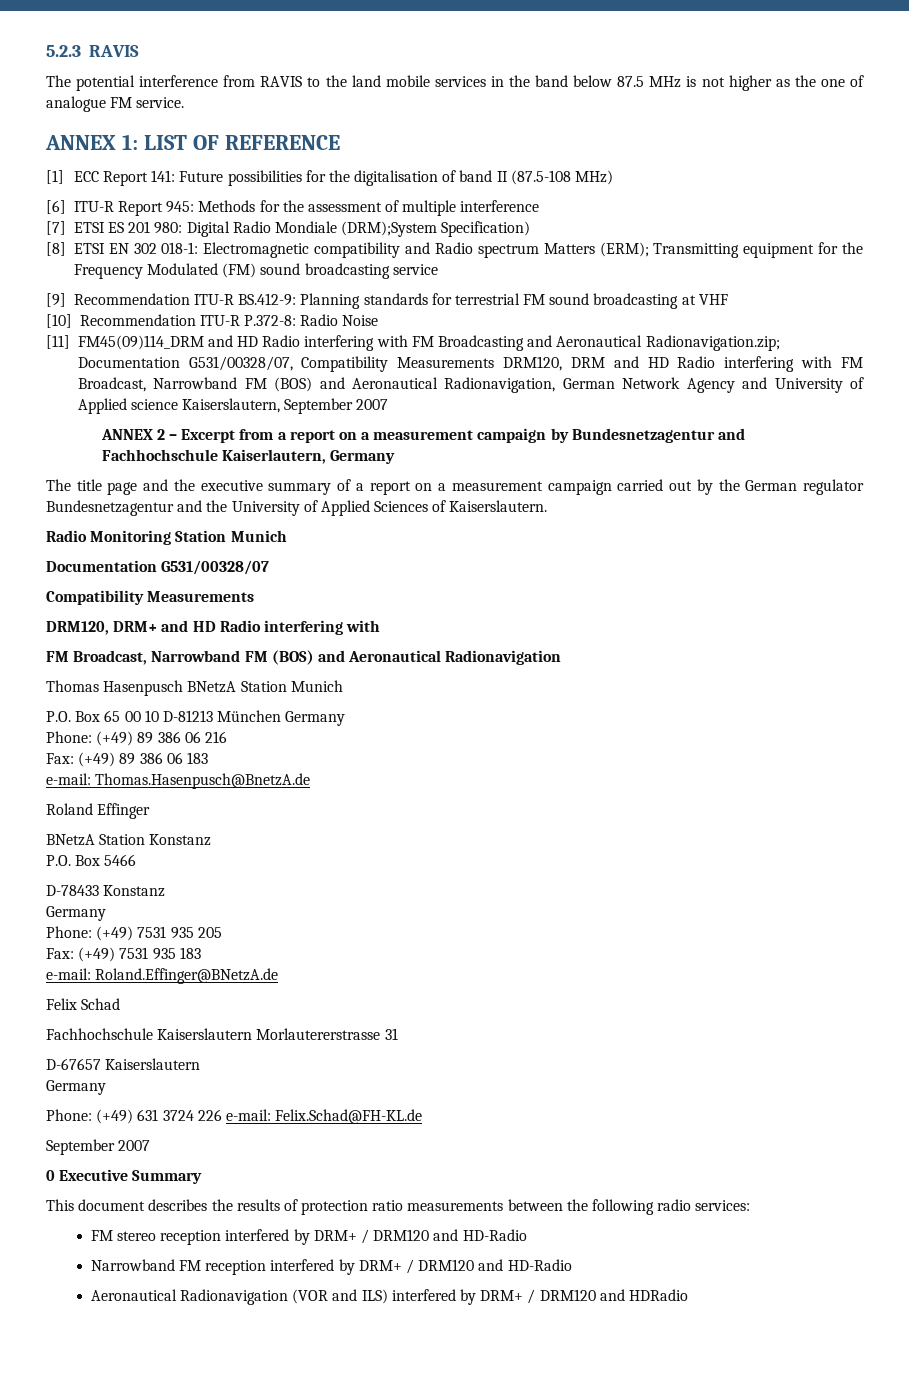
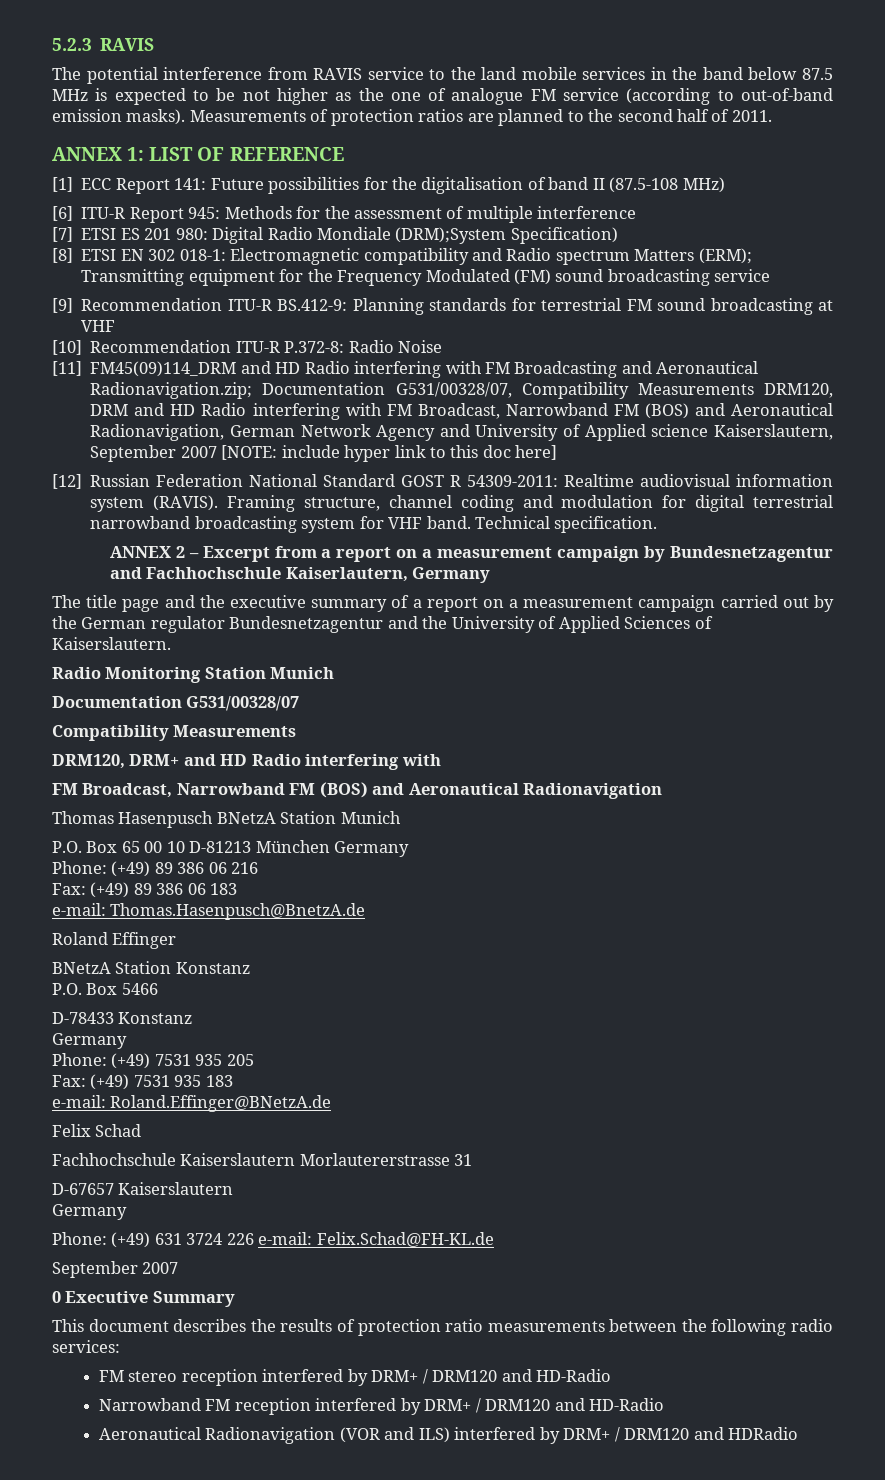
- The potential interference from RAVIS to the land mobile services in the band below 87.5 MHz is not higher as the one of analogue FM service.
+ The potential interference from RAVIS service to the land mobile services in the band below 87.5 MHz is expected to be not higher as the one of analogue FM service (according to out-of-band emission masks). Measurements of protection ratios are planned to the second half of 2011.
- [11] FM45(09)114_DRM and HD Radio interfering with FM Broadcasting and Aeronautical Radionavigation.zip; Documentation G531/00328/07, Compatibility Measurements DRM120, DRM and HD Radio interfering with FM Broadcast, Narrowband FM (BOS) and Aeronautical Radionavigation, German Network Agency and University of Applied science Kaiserslautern, September 2007
+ [11] FM45(09)114_DRM and HD Radio interfering with FM Broadcasting and Aeronautical Radionavigation.zip; Documentation G531/00328/07, Compatibility Measurements DRM120, DRM and HD Radio interfering with FM Broadcast, Narrowband FM (BOS) and Aeronautical Radionavigation, German Network Agency and University of Applied science Kaiserslautern, September 2007 [NOTE: include hyper link to this doc here]
+ [12] Russian Federation National Standard GOST R 54309-2011: Realtime audiovisual information system (RAVIS). Framing structure, channel coding and modulation for digital terrestrial narrowband broadcasting system for VHF band. Technical specification.

